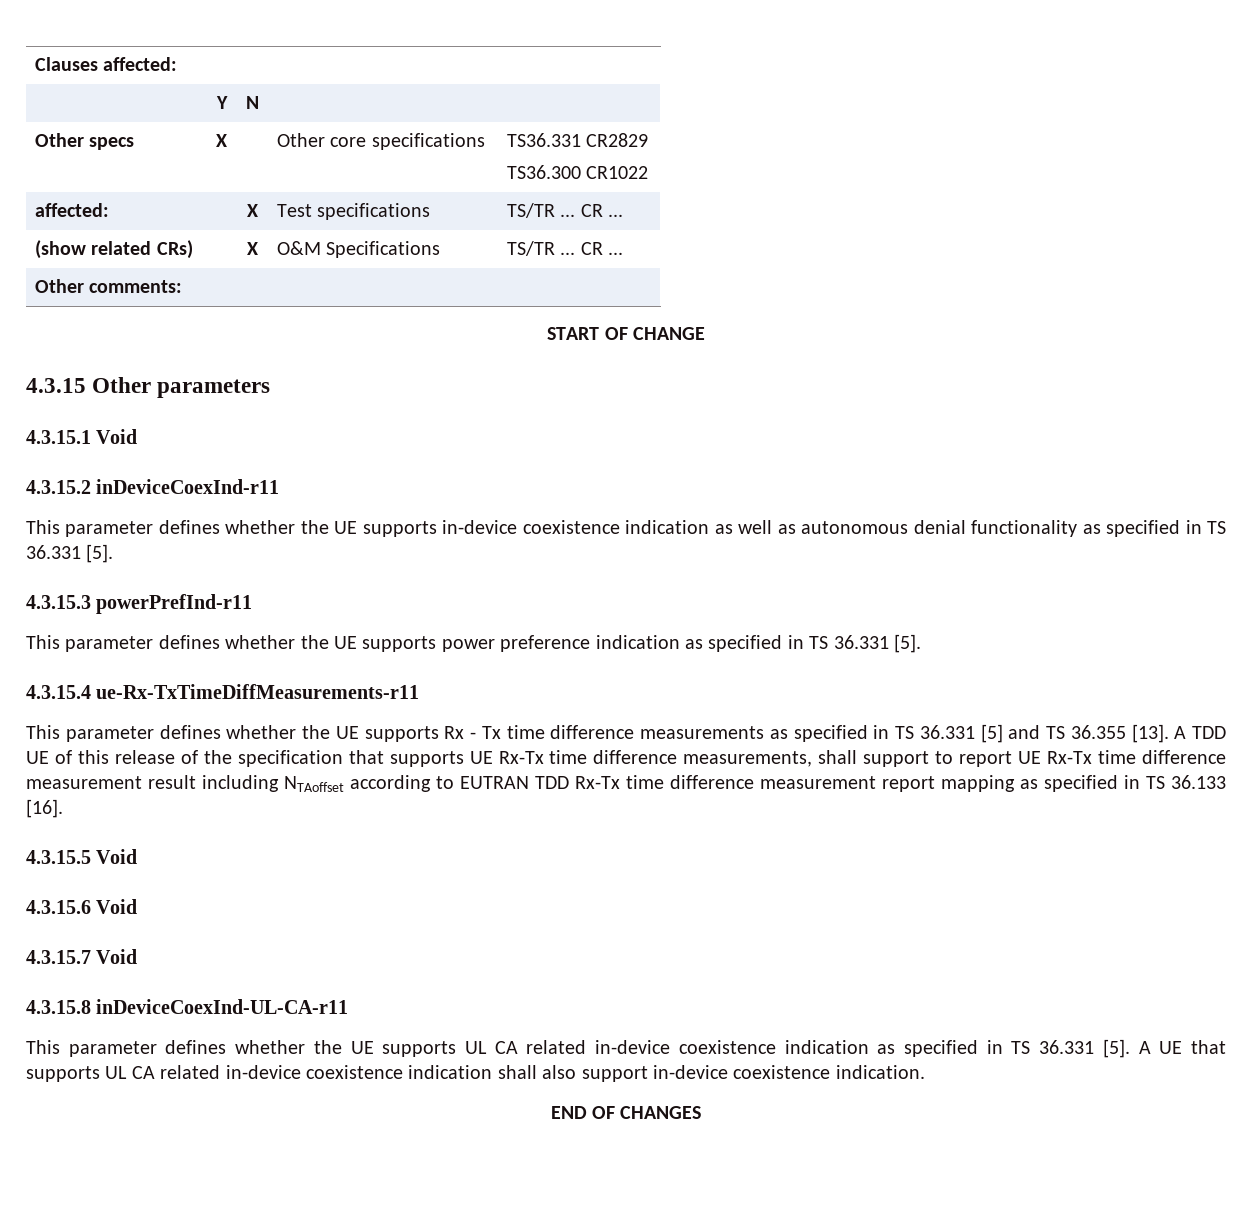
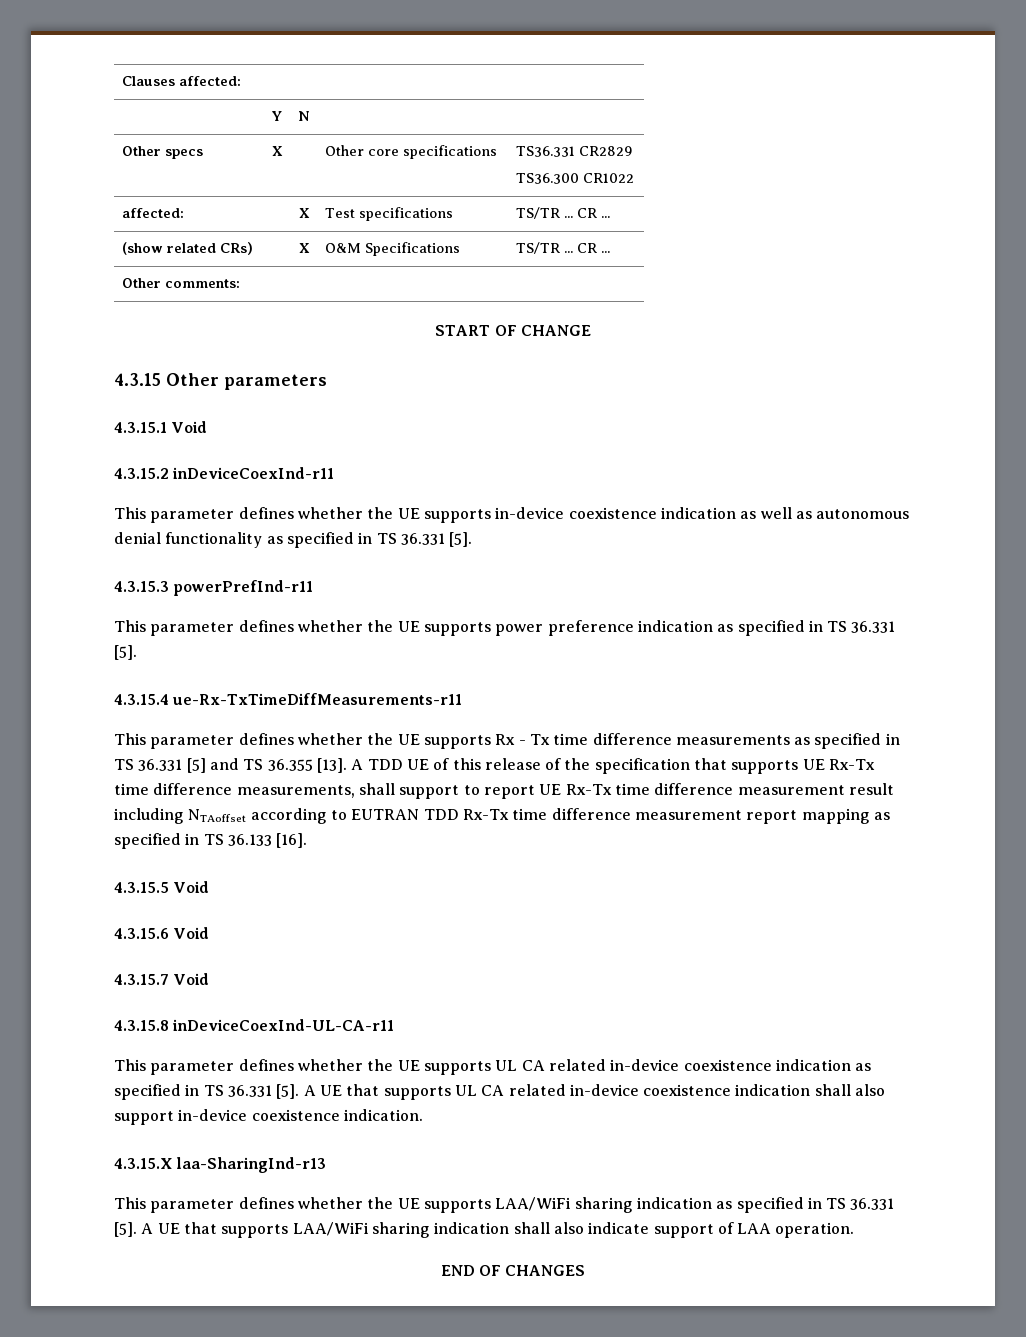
+ 4.3.15.X laa-SharingInd-r13
+ This parameter defines whether the UE supports LAA/WiFi sharing indication as specified in TS 36.331 [5]. A UE that supports LAA/WiFi sharing indication shall also indicate support of LAA operation.

